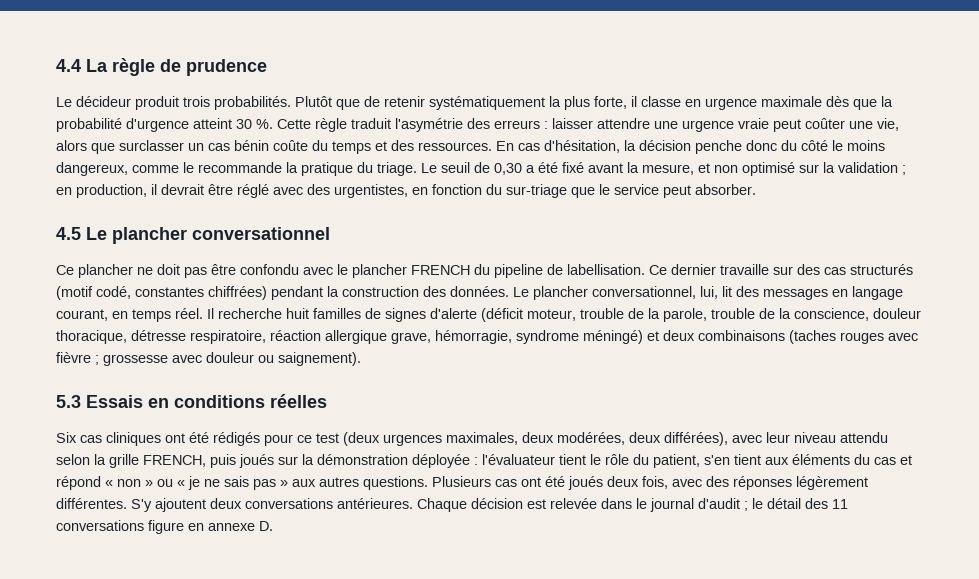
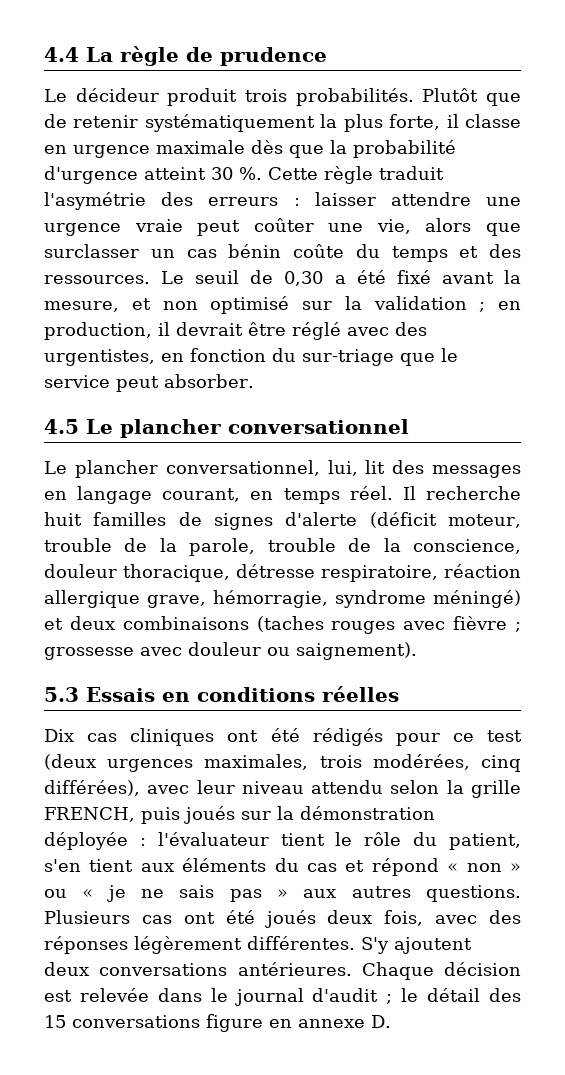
- En cas d'hésitation, la décision penche donc du côté le moins dangereux, comme le recommande la pratique du triage.
- Ce plancher ne doit pas être confondu avec le plancher FRENCH du pipeline de labellisation. Ce dernier travaille sur des cas structurés (motif codé, constantes chiffrées) pendant la construction des données.
- Six cas cliniques ont été rédigés pour ce test (deux urgences maximales, deux modérées, deux différées), avec leur niveau attendu selon la grille FRENCH, puis joués sur la démonstration déployée : l'évaluateur tient le rôle du patient, s'en tient aux éléments du cas et répond « non » ou « je ne sais pas » aux autres questions.
+ Dix cas cliniques ont été rédigés pour ce test (deux urgences maximales, trois modérées, cinq différées), avec leur niveau attendu selon la grille FRENCH, puis joués sur la démonstration déployée : l'évaluateur tient le rôle du patient, s'en tient aux éléments du cas et répond « non » ou « je ne sais pas » aux autres questions.
- Chaque décision est relevée dans le journal d'audit ; le détail des 11 conversations figure en annexe D.
+ Chaque décision est relevée dans le journal d'audit ; le détail des 15 conversations figure en annexe D.

